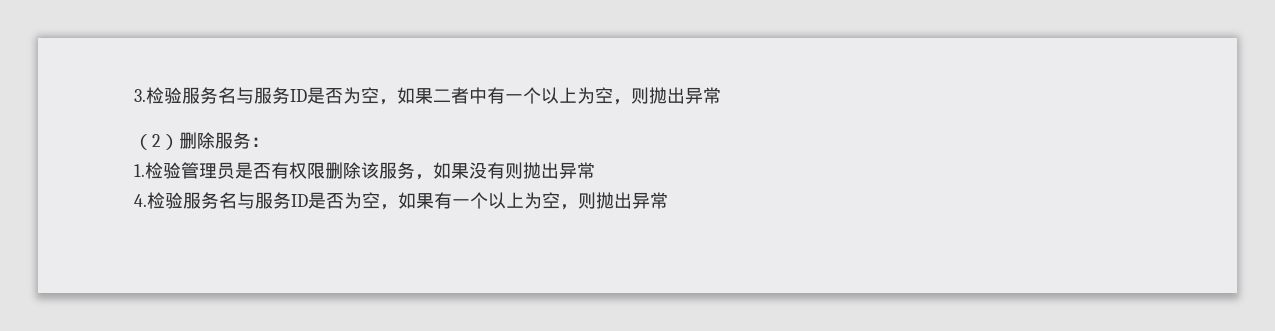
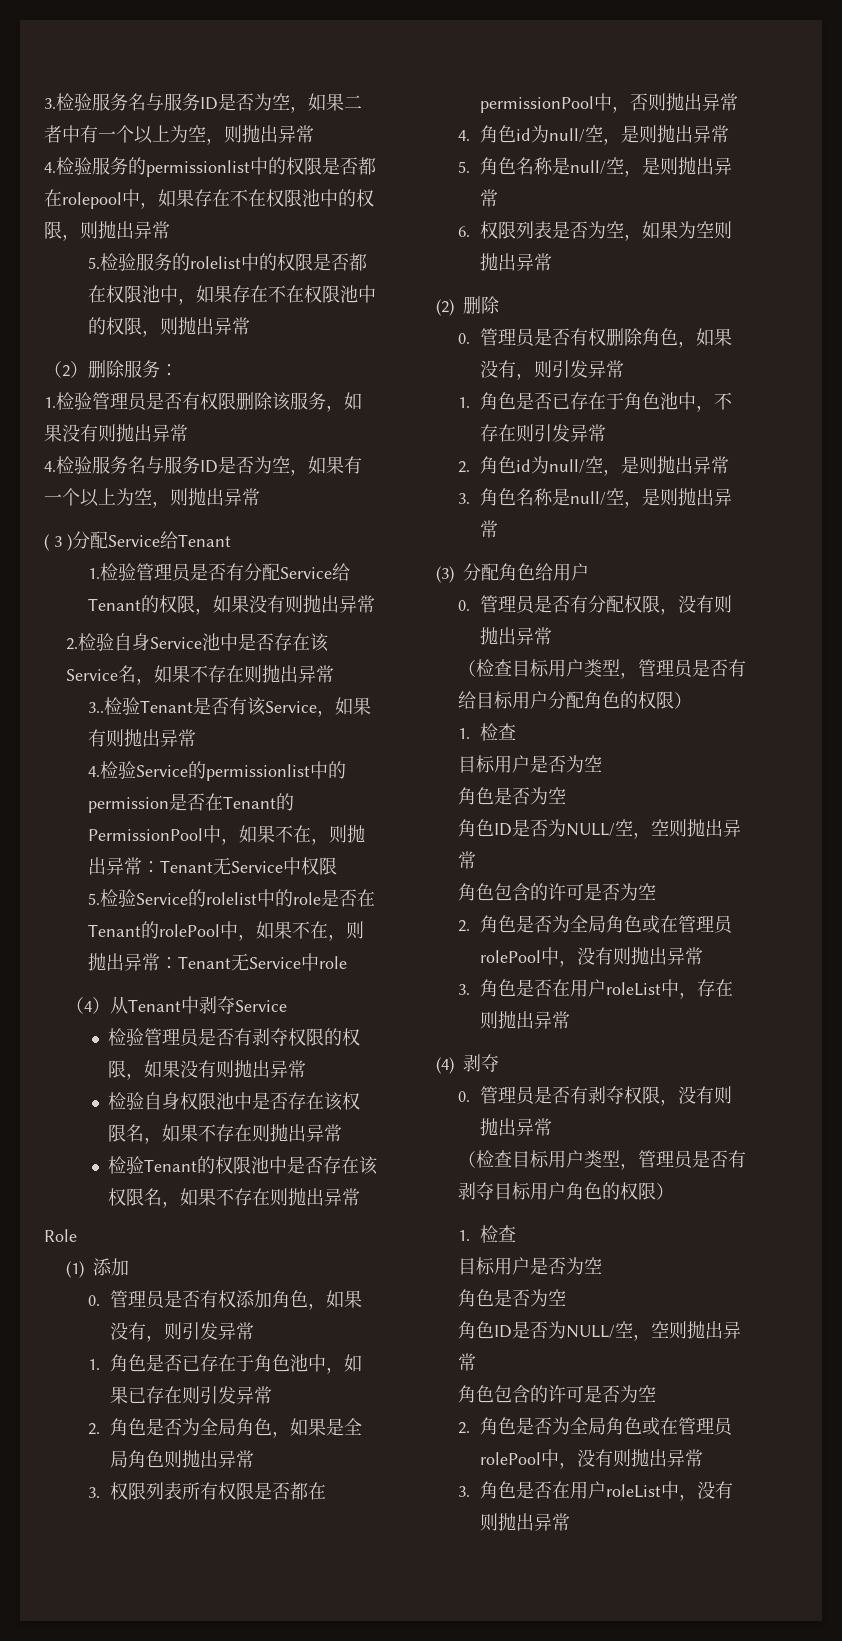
+ 4.检验服务的permissionlist中的权限是否都在rolepool中，如果存在不在权限池中的权限，则抛出异常
+ 5.检验服务的rolelist中的权限是否都在权限池中，如果存在不在权限池中的权限，则抛出异常
+ ( 3 )分配Service给Tenant
+ 1.检验管理员是否有分配Service给Tenant的权限，如果没有则抛出异常
+ 2.检验自身Service池中是否存在该Service名，如果不存在则抛出异常
+ 3..检验Tenant是否有该Service，如果有则抛出异常
+ 4.检验Service的permissionlist中的permission是否在Tenant的PermissionPool中，如果不在，则抛出异常：Tenant无Service中权限
+ 5.检验Service的rolelist中的role是否在Tenant的rolePool中，如果不在，则抛出异常：Tenant无Service中role
+ （4）从Tenant中剥夺Service
+ 检验管理员是否有剥夺权限的权限，如果没有则抛出异常
+ 检验自身权限池中是否存在该权限名，如果不存在则抛出异常
+ 检验Tenant的权限池中是否存在该权限名，如果不存在则抛出异常
+ Role
+ (1)添加
+ 0.管理员是否有权添加角色，如果没有，则引发异常
+ 1.角色是否已存在于角色池中，如果已存在则引发异常
+ 2.角色是否为全局角色，如果是全局角色则抛出异常
+ 3.权限列表所有权限是否都在permissionPool中，否则抛出异常
+ 4.角色id为null/空，是则抛出异常
+ 5.角色名称是null/空，是则抛出异常
+ 6.权限列表是否为空，如果为空则抛出异常
+ (2)删除
+ 0.管理员是否有权删除角色，如果没有，则引发异常
+ 1.角色是否已存在于角色池中，不存在则引发异常
+ 2.角色id为null/空，是则抛出异常
+ 3.角色名称是null/空，是则抛出异常
+ (3)分配角色给用户
+ 0.管理员是否有分配权限，没有则抛出异常
+ （检查目标用户类型，管理员是否有给目标用户分配角色的权限）
+ 1.检查
+ 目标用户是否为空
+ 角色是否为空
+ 角色ID是否为NULL/空，空则抛出异常
+ 角色包含的许可是否为空
+ 2.角色是否为全局角色或在管理员rolePool中，没有则抛出异常
+ 3.角色是否在用户roleList中，存在则抛出异常
+ (4)剥夺
+ 0.管理员是否有剥夺权限，没有则抛出异常
+ （检查目标用户类型，管理员是否有剥夺目标用户角色的权限）
+ 1.检查
+ 目标用户是否为空
+ 角色是否为空
+ 角色ID是否为NULL/空，空则抛出异常
+ 角色包含的许可是否为空
+ 2.角色是否为全局角色或在管理员rolePool中，没有则抛出异常
+ 3.角色是否在用户roleList中，没有则抛出异常

